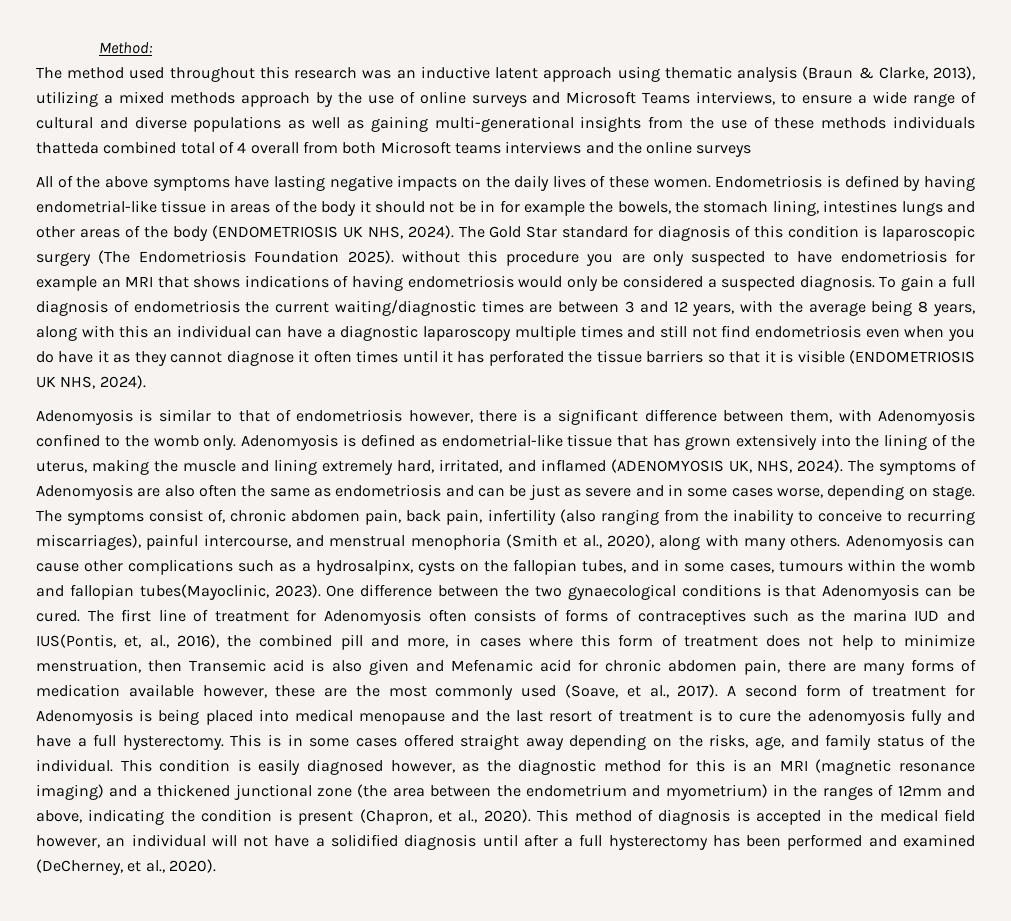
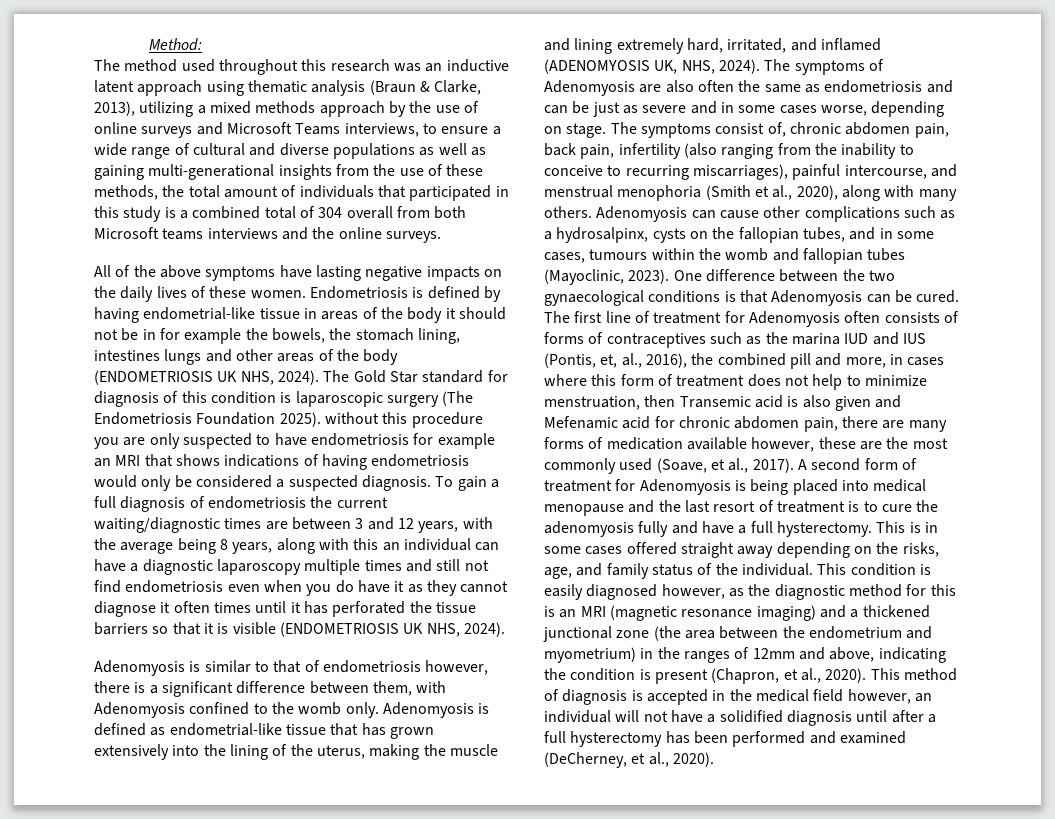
- The method used throughout this research was an inductive latent approach using thematic analysis (Braun & Clarke, 2013), utilizing a mixed methods approach by the use of online surveys and Microsoft Teams interviews, to ensure a wide range of cultural and diverse populations as well as gaining multi-generational insights from the use of these methods individuals thatteda combined total of 4 overall from both Microsoft teams interviews and the online surveys
+ The method used throughout this research was an inductive latent approach using thematic analysis (Braun & Clarke, 2013), utilizing a mixed methods approach by the use of online surveys and Microsoft Teams interviews, to ensure a wide range of cultural and diverse populations as well as gaining multi-generational insights from the use of these methods, the total amount of individuals that participated in this study is a combined total of 304 overall from both Microsoft teams interviews and the online surveys.
- Adenomyosis can cause other complications such as a hydrosalpinx, cysts on the fallopian tubes, and in some cases, tumours within the womb and fallopian tubes(Mayoclinic, 2023).
+ Adenomyosis can cause other complications such as a hydrosalpinx, cysts on the fallopian tubes, and in some cases, tumours within the womb and fallopian tubes (Mayoclinic, 2023).
- The first line of treatment for Adenomyosis often consists of forms of contraceptives such as the marina IUD and IUS(Pontis, et, al., 2016), the combined pill and more, in cases where this form of treatment does not help to minimize menstruation, then Transemic acid is also given and Mefenamic acid for chronic abdomen pain, there are many forms of medication available however, these are the most commonly used (Soave, et al., 2017).
+ The first line of treatment for Adenomyosis often consists of forms of contraceptives such as the marina IUD and IUS (Pontis, et, al., 2016), the combined pill and more, in cases where this form of treatment does not help to minimize menstruation, then Transemic acid is also given and Mefenamic acid for chronic abdomen pain, there are many forms of medication available however, these are the most commonly used (Soave, et al., 2017).

